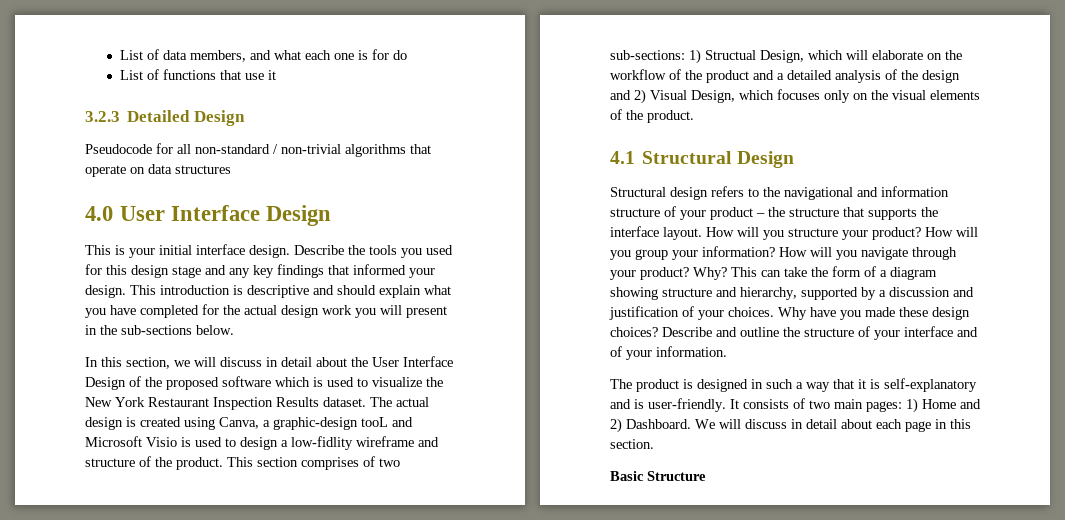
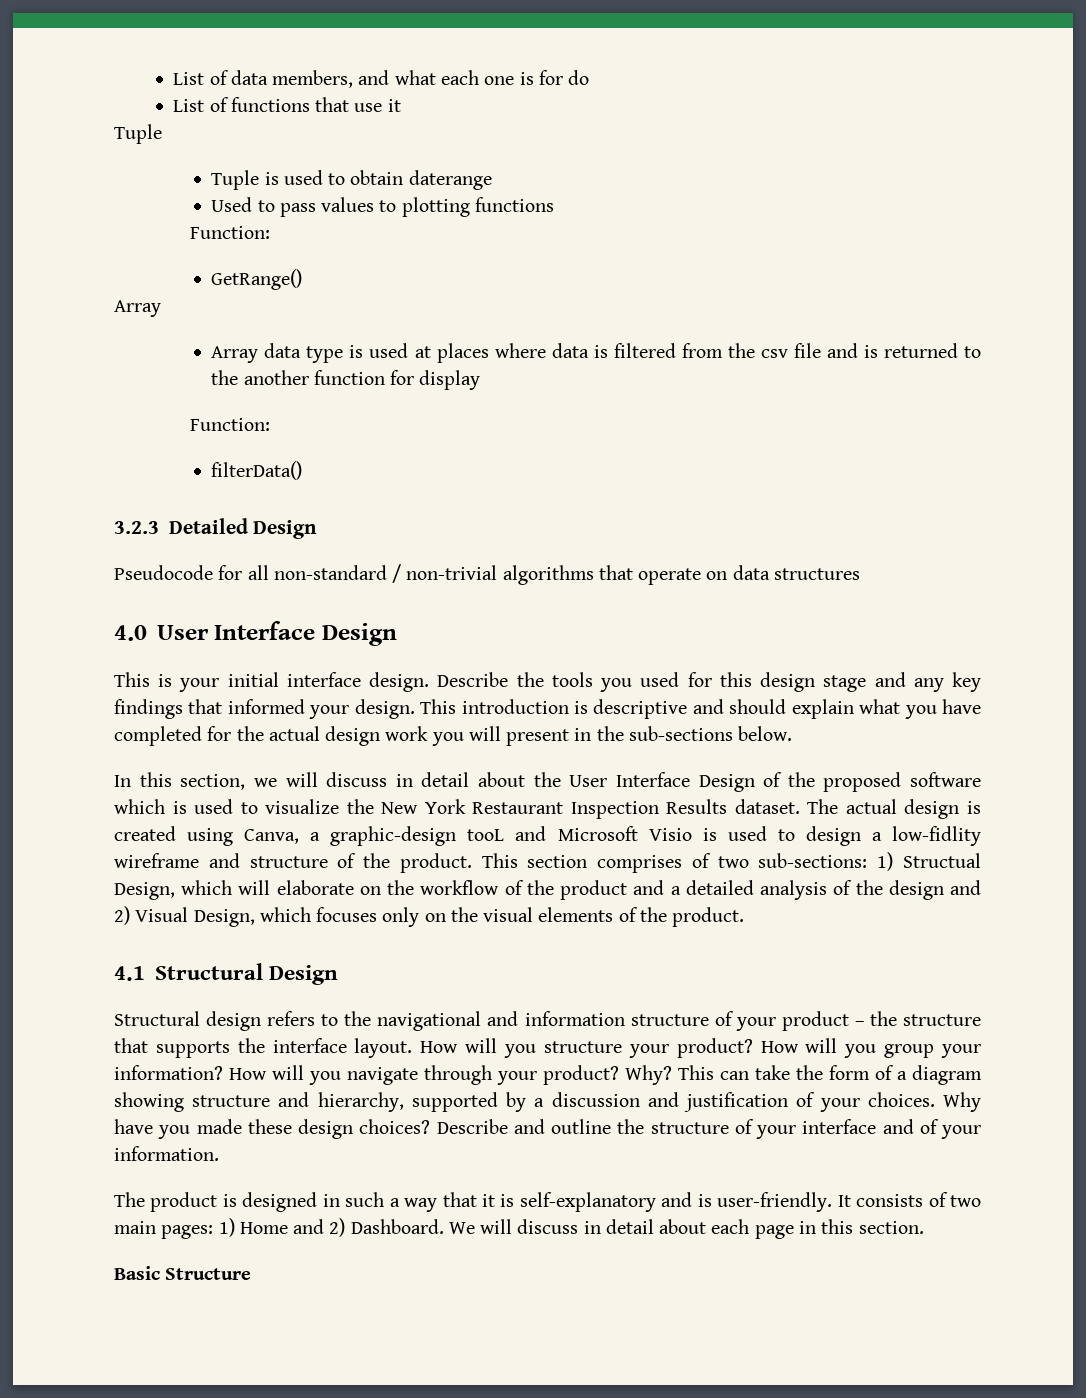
  List of functions that use it
+ Tuple
+ Tuple is used to obtain daterange
+ Used to pass values to plotting functions
+ Function:
+ GetRange()
+ Array
+ Array data type is used at places where data is filtered from the csv file and is returned to the another function for display
+ Function:
+ filterData()

